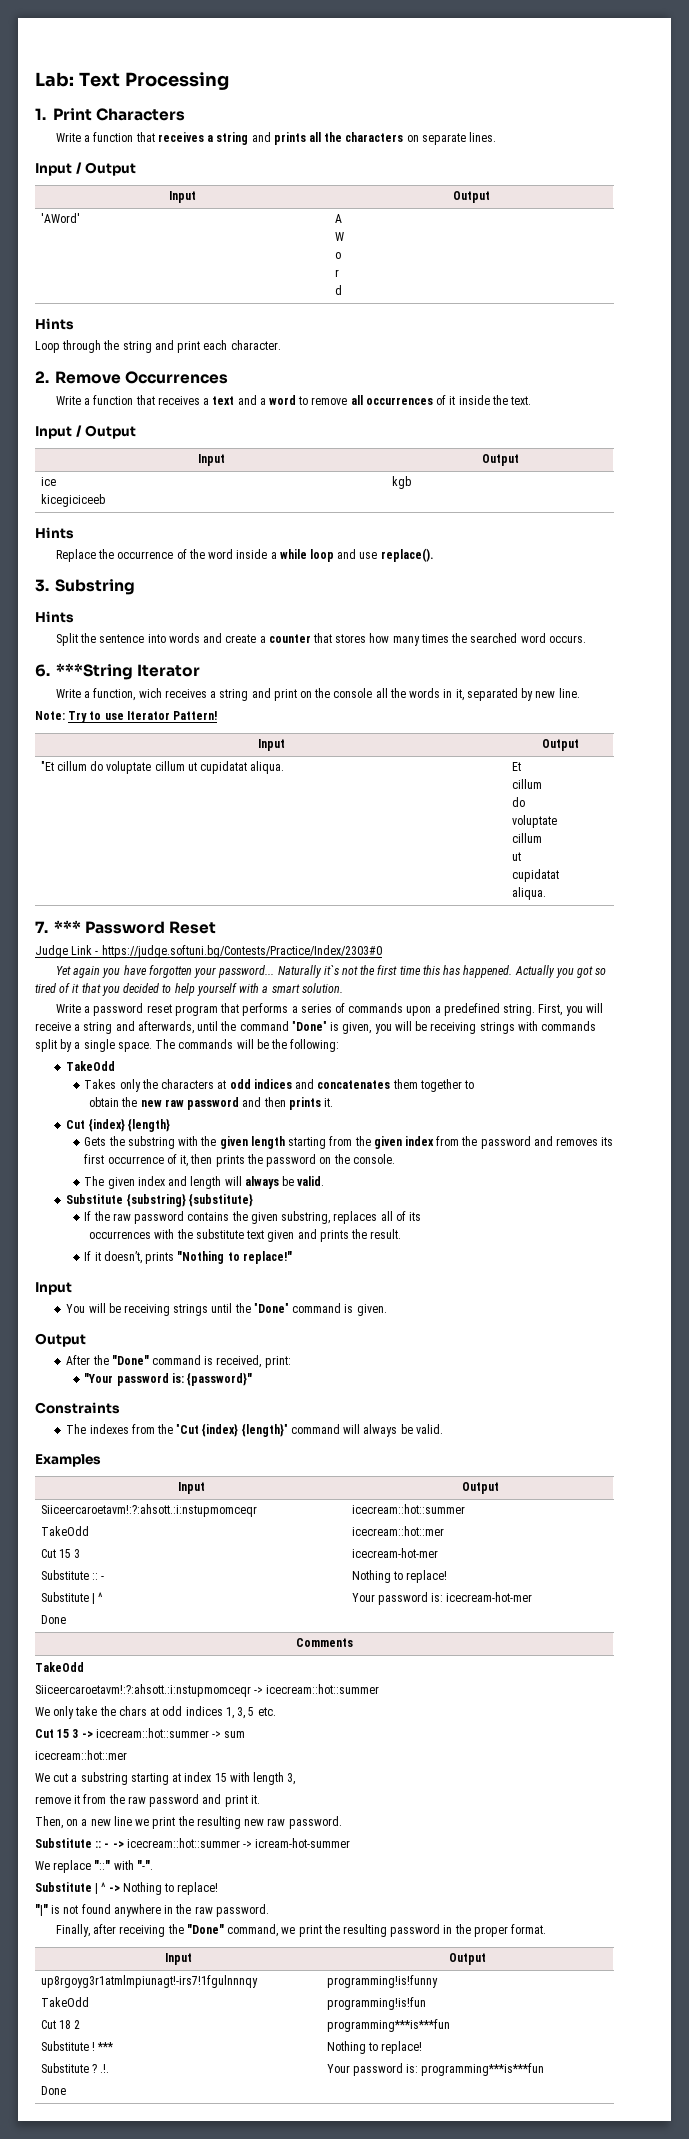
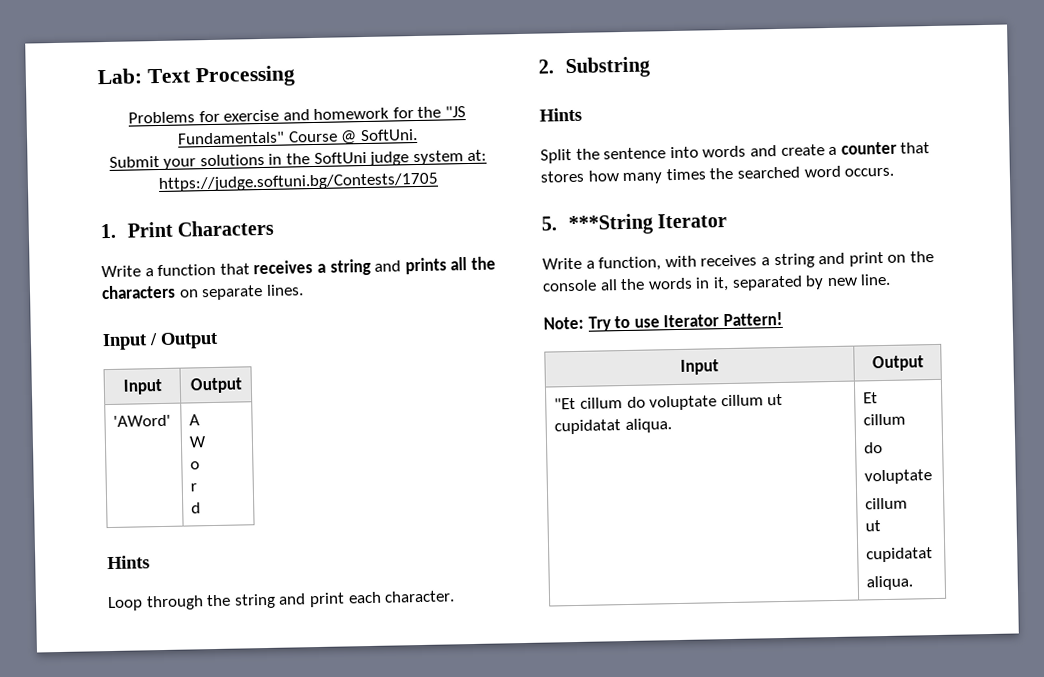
+ Problems for exercise and homework for the "JS Fundamentals" Course @ SoftUni.
+ Submit your solutions in the SoftUni judge system at: https://judge.softuni.bg/Contests/1705
- 2. Remove Occurrences
- Write a function that receives a text and a word to remove all occurrences of it inside the text.
- Input / Output
- Input | Output
- ice
- kicegiciceeb | kgb
- Hints
- Replace the occurrence of the word inside a while loop and use replace().
- 3. Substring
+ 2. Substring
- 6. ***String Iterator
+ 5. ***String Iterator
- Write a function, wich receives a string and print on the console all the words in it, separated by new line.
+ Write a function, with receives a string and print on the console all the words in it, separated by new line.
- 7. *** Password Reset
- Judge Link - https://judge.softuni.bg/Contests/Practice/Index/2303#0
- Yet again you have forgotten your password... Naturally it`s not the first time this has happened. Actually you got so tired of it that you decided to help yourself with a smart solution.
- Write a password reset program that performs a series of commands upon a predefined string. First, you will receive a string and afterwards, until the command "Done" is given, you will be receiving strings with commands split by a single space. The commands will be the following:
- TakeOdd
- Takes only the characters at odd indices and concatenates them together to
- obtain the new raw password and then prints it.
- Cut {index} {length}
- Gets the substring with the given length starting from the given index from the password and removes its first occurrence of it, then prints the password on the console.
- The given index and length will always be valid.
- Substitute {substring} {substitute}
- If the raw password contains the given substring, replaces all of its
- occurrences with the substitute text given and prints the result.
- If it doesn’t, prints "Nothing to replace!"
- Input
- You will be receiving strings until the "Done" command is given.
- Output
- After the "Done" command is received, print:
- "Your password is: {password}"
- Constraints
- The indexes from the "Cut {index} {length}" command will always be valid.
- Examples
- Input | Output
- Siiceercaroetavm!:?:ahsott.:i:nstupmomceqr
- TakeOdd
- Cut 15 3
- Substitute :: -
- Substitute | ^
- Done | icecream::hot::summer
- icecream::hot::mer
- icecream-hot-mer
- Nothing to replace!
- Your password is: icecream-hot-mer
- Comments
- TakeOdd
- Siiceercaroetavm!:?:ahsott.:i:nstupmomceqr -> icecream::hot::summer
- We only take the chars at odd indices 1, 3, 5 etc.
- Cut 15 3 -> icecream::hot::summer -> sum
- icecream::hot::mer
- We cut a substring starting at index 15 with length 3,
- remove it from the raw password and print it.
- Then, on a new line we print the resulting new raw password.
- Substitute :: - -> icecream::hot::summer -> icream-hot-summer
- We replace "::" with "-".
- Substitute | ^ -> Nothing to replace!
- "|" is not found anywhere in the raw password.
- Finally, after receiving the "Done" command, we print the resulting password in the proper format.
- Input | Output
- up8rgoyg3r1atmlmpiunagt!-irs7!1fgulnnnqy
- TakeOdd
- Cut 18 2
- Substitute ! ***
- Substitute ? .!.
- Done | programming!is!funny
- programming!is!fun
- programming***is***fun
- Nothing to replace!
- Your password is: programming***is***fun

